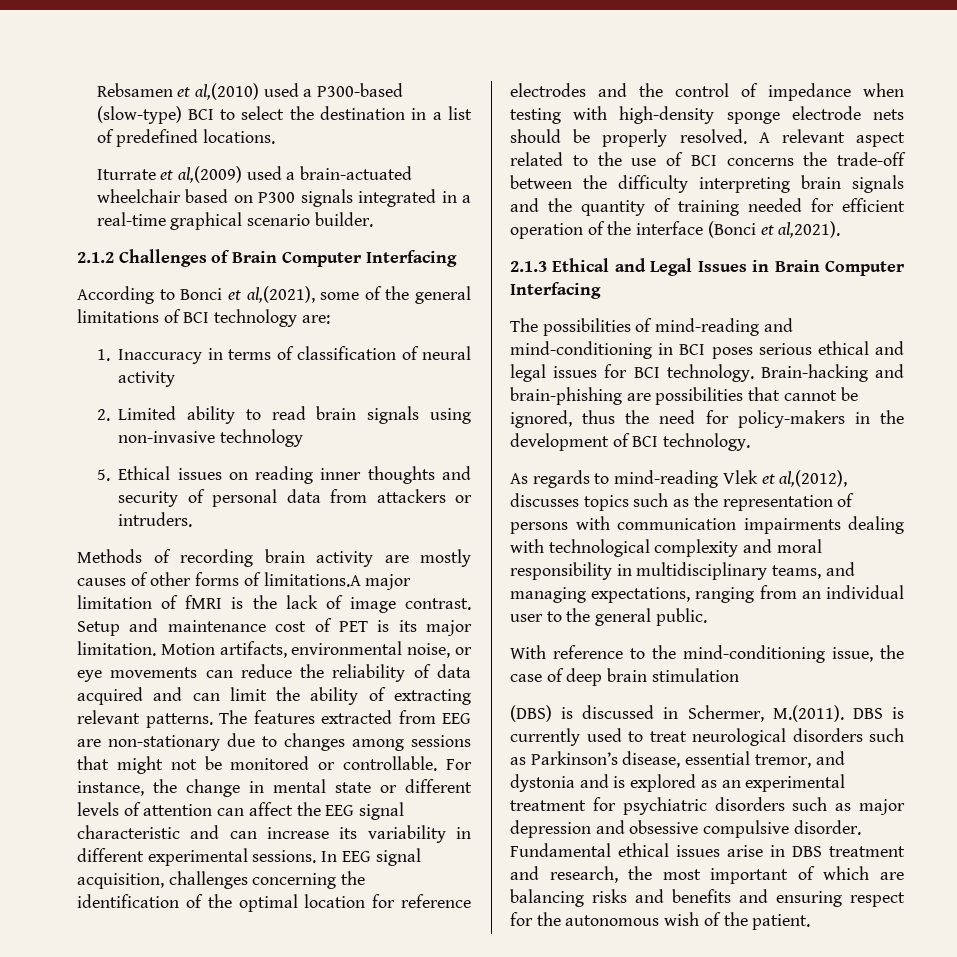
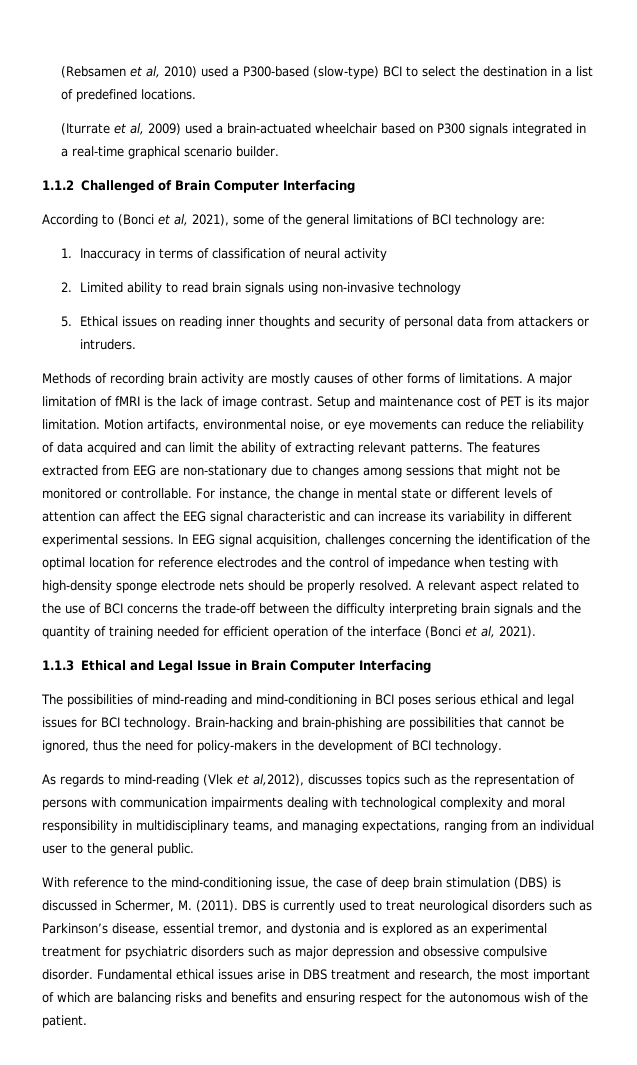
- Rebsamen et al,(2010) used a P300-based (slow-type) BCI to select the destination in a list of predefined locations.
+ (Rebsamen et al, 2010) used a P300-based (slow-type) BCI to select the destination in a list of predefined locations.
- Iturrate et al,(2009) used a brain-actuated wheelchair based on P300 signals integrated in a real-time graphical scenario builder.
+ (Iturrate et al, 2009) used a brain-actuated wheelchair based on P300 signals integrated in a real-time graphical scenario builder.
- 2.1.2 Challenges of Brain Computer Interfacing
+ 1.1.2 Challenged of Brain Computer Interfacing
- According to Bonci et al,(2021), some of the general limitations of BCI technology are:
+ According to (Bonci et al, 2021), some of the general limitations of BCI technology are:
- Methods of recording brain activity are mostly causes of other forms of limitations.A major limitation of fMRI is the lack of image contrast.
+ Methods of recording brain activity are mostly causes of other forms of limitations. A major limitation of fMRI is the lack of image contrast.
- A relevant aspect related to the use of BCI concerns the trade-off between the difficulty interpreting brain signals and the quantity of training needed for efficient operation of the interface (Bonci et al,2021).
- 2.1.3 Ethical and Legal Issues in Brain Computer Interfacing
+ A relevant aspect related to the use of BCI concerns the trade-off between the difficulty interpreting brain signals and the quantity of training needed for efficient operation of the interface (Bonci et al, 2021).
+ 1.1.3 Ethical and Legal Issue in Brain Computer Interfacing
- As regards to mind-reading Vlek et al,(2012), discusses topics such as the representation of persons with communication impairments dealing with technological complexity and moral responsibility in multidisciplinary teams, and managing expectations, ranging from an individual user to the general public.
+ As regards to mind-reading (Vlek et al,2012), discusses topics such as the representation of persons with communication impairments dealing with technological complexity and moral responsibility in multidisciplinary teams, and managing expectations, ranging from an individual user to the general public.
- With reference to the mind-conditioning issue, the case of deep brain stimulation
- (DBS) is discussed in Schermer, M.(2011). DBS is currently used to treat neurological disorders such as Parkinson’s disease, essential tremor, and dystonia and is explored as an experimental treatment for psychiatric disorders such as major depression and obsessive compulsive disorder.
+ With reference to the mind-conditioning issue, the case of deep brain stimulation (DBS) is discussed in Schermer, M. (2011). DBS is currently used to treat neurological disorders such as Parkinson’s disease, essential tremor, and dystonia and is explored as an experimental treatment for psychiatric disorders such as major depression and obsessive compulsive disorder.

